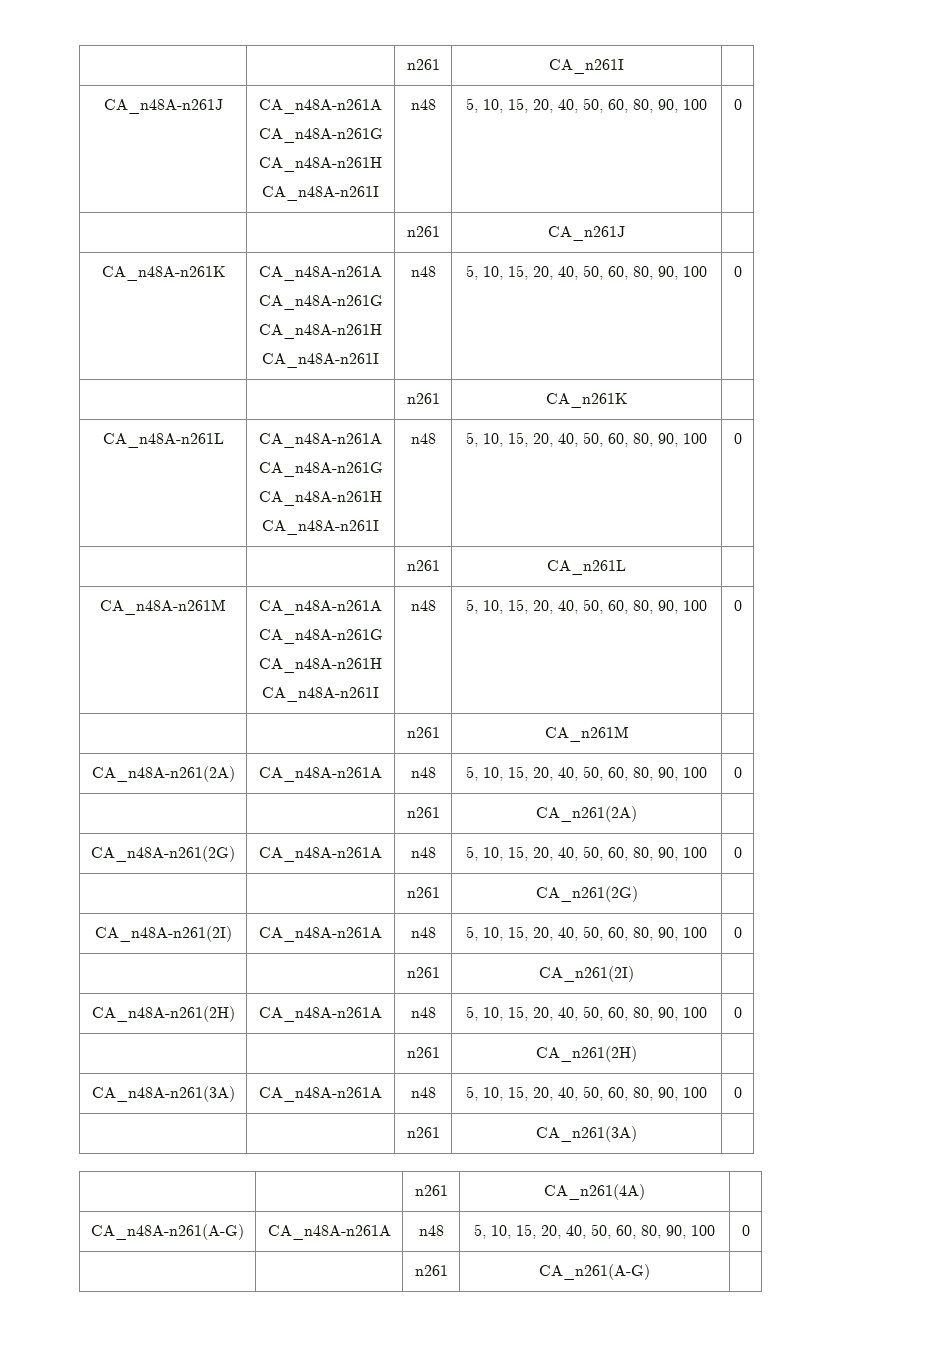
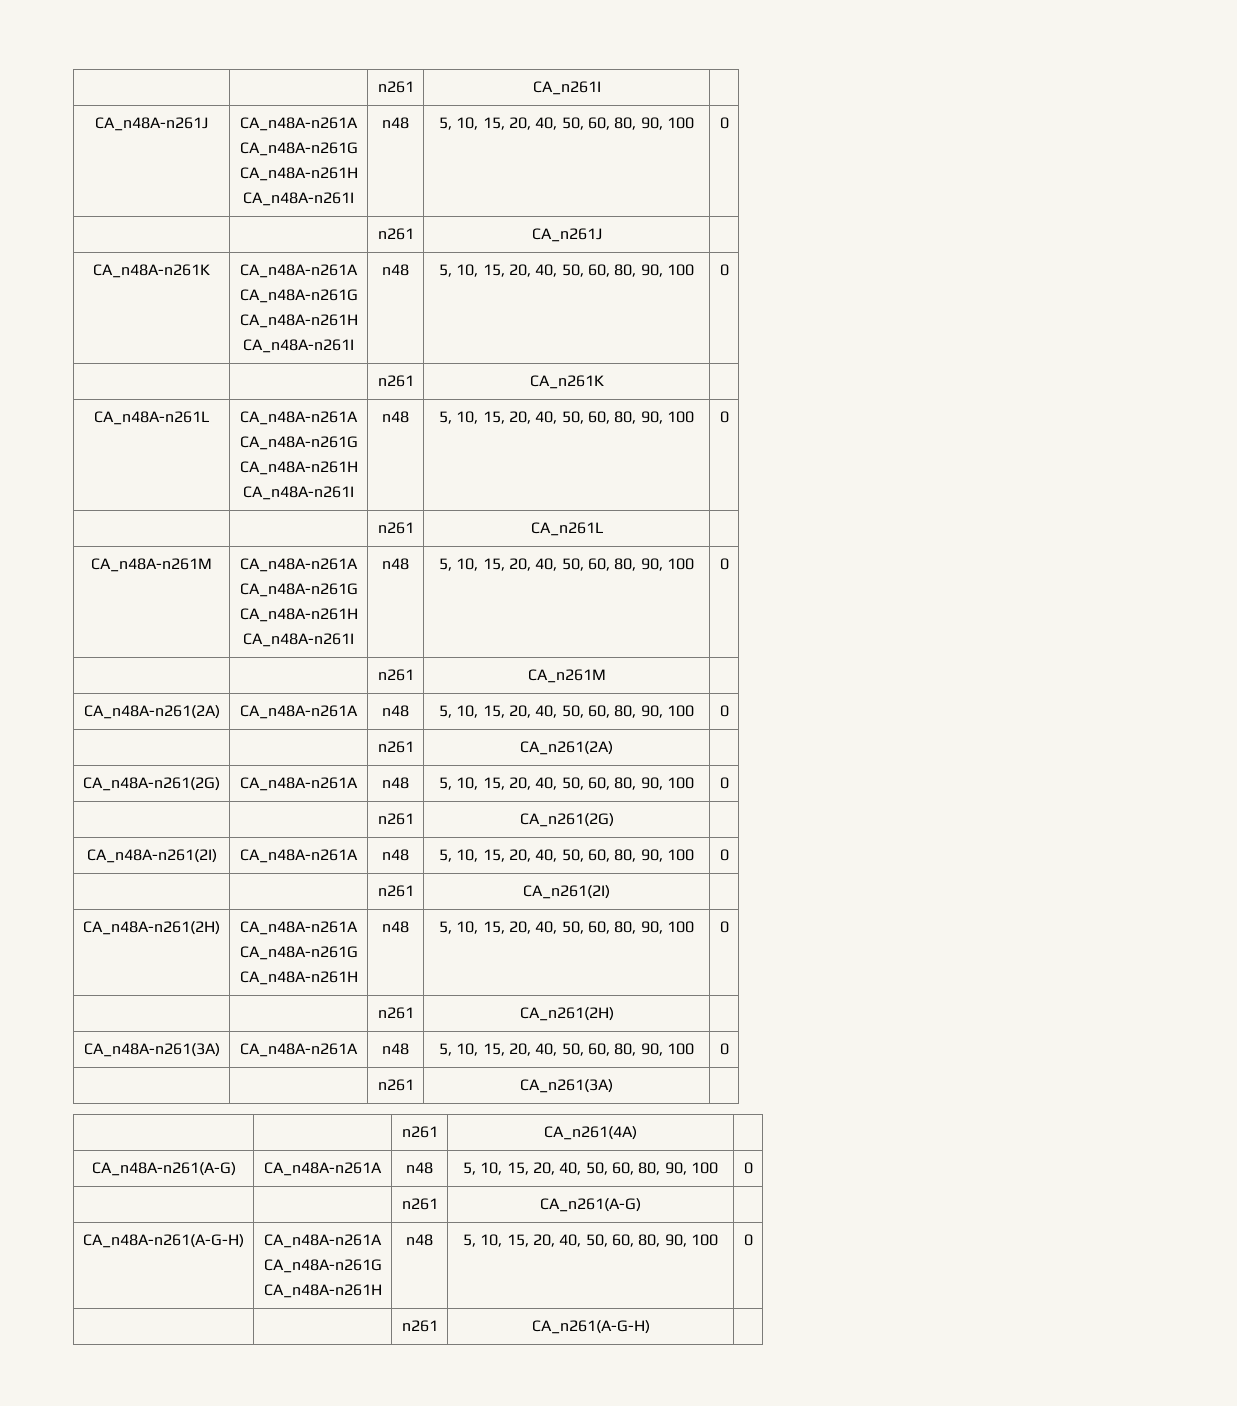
- CA_n48A-n261(2H) | CA_n48A-n261A | n48 | 5, 10, 15, 20, 40, 50, 60, 80, 90, 100 | 0
+ CA_n48A-n261(2H) | CA_n48A-n261A
+ CA_n48A-n261G
+ CA_n48A-n261H | n48 | 5, 10, 15, 20, 40, 50, 60, 80, 90, 100 | 0
+ CA_n48A-n261(A-G-H) | CA_n48A-n261A
+ CA_n48A-n261G
+ CA_n48A-n261H | n48 | 5, 10, 15, 20, 40, 50, 60, 80, 90, 100 | 0
+ | | n261 | CA_n261(A-G-H) |

